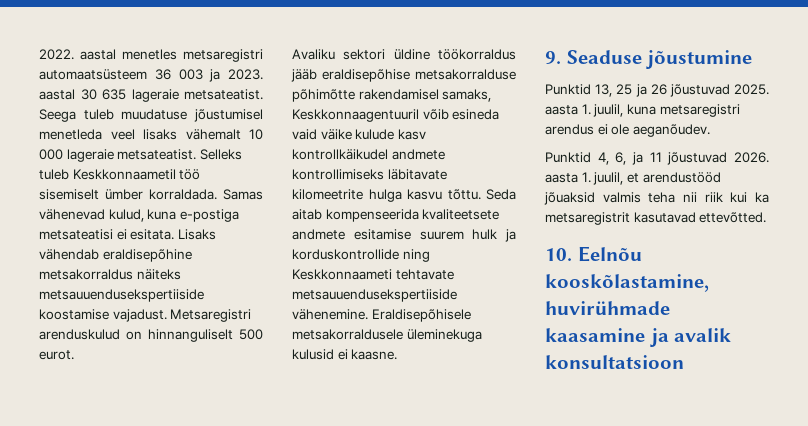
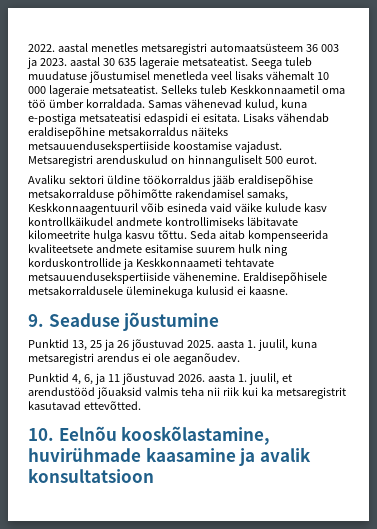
- Selleks tuleb Keskkonnaametil töö sisemiselt ümber korraldada.
+ Selleks tuleb Keskkonnaametil oma töö ümber korraldada.
- Samas vähenevad kulud, kuna e-postiga metsateatisi ei esitata.
+ Samas vähenevad kulud, kuna e-postiga metsateatisi edaspidi ei esitata.
- Seda aitab kompenseerida kvaliteetsete andmete esitamise suurem hulk ja korduskontrollide ning Keskkonnaameti tehtavate metsauuendusekspertiiside vähenemine.
+ Seda aitab kompenseerida kvaliteetsete andmete esitamise suurem hulk ning korduskontrollide ja Keskkonnaameti tehtavate metsauuendusekspertiiside vähenemine.

